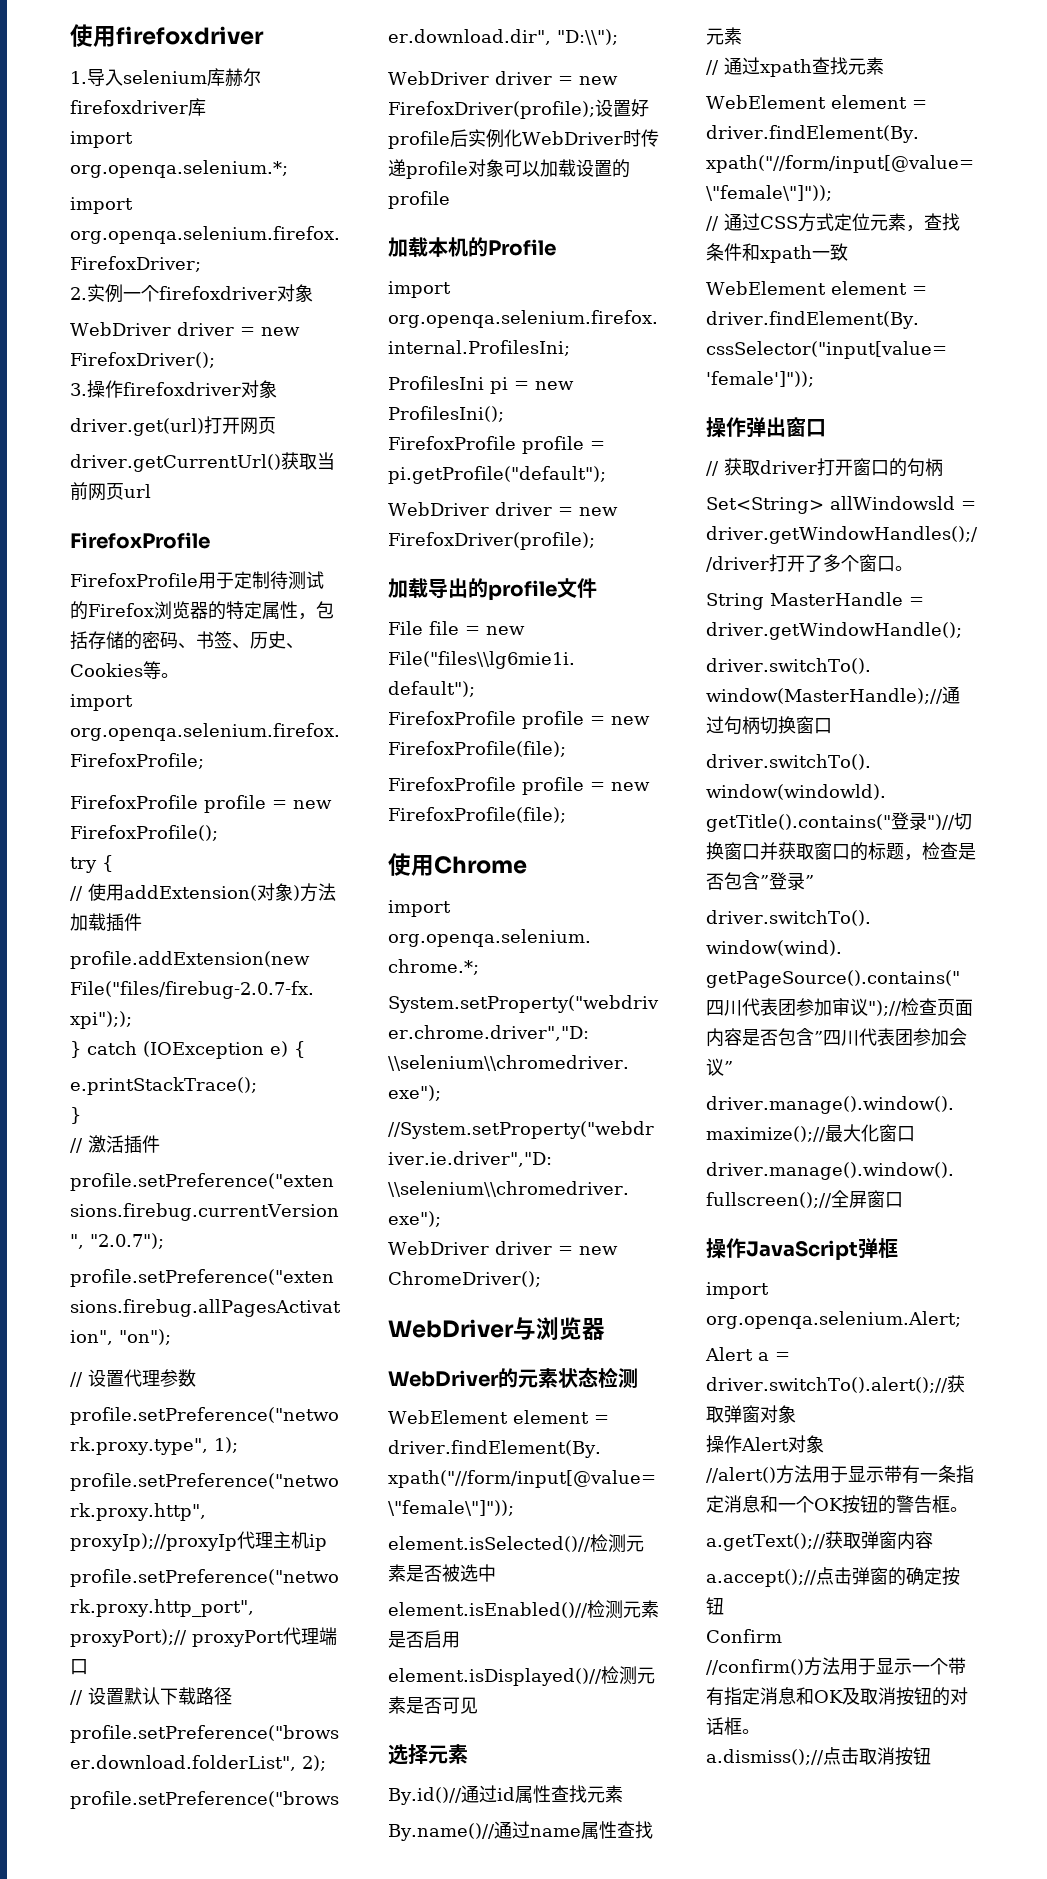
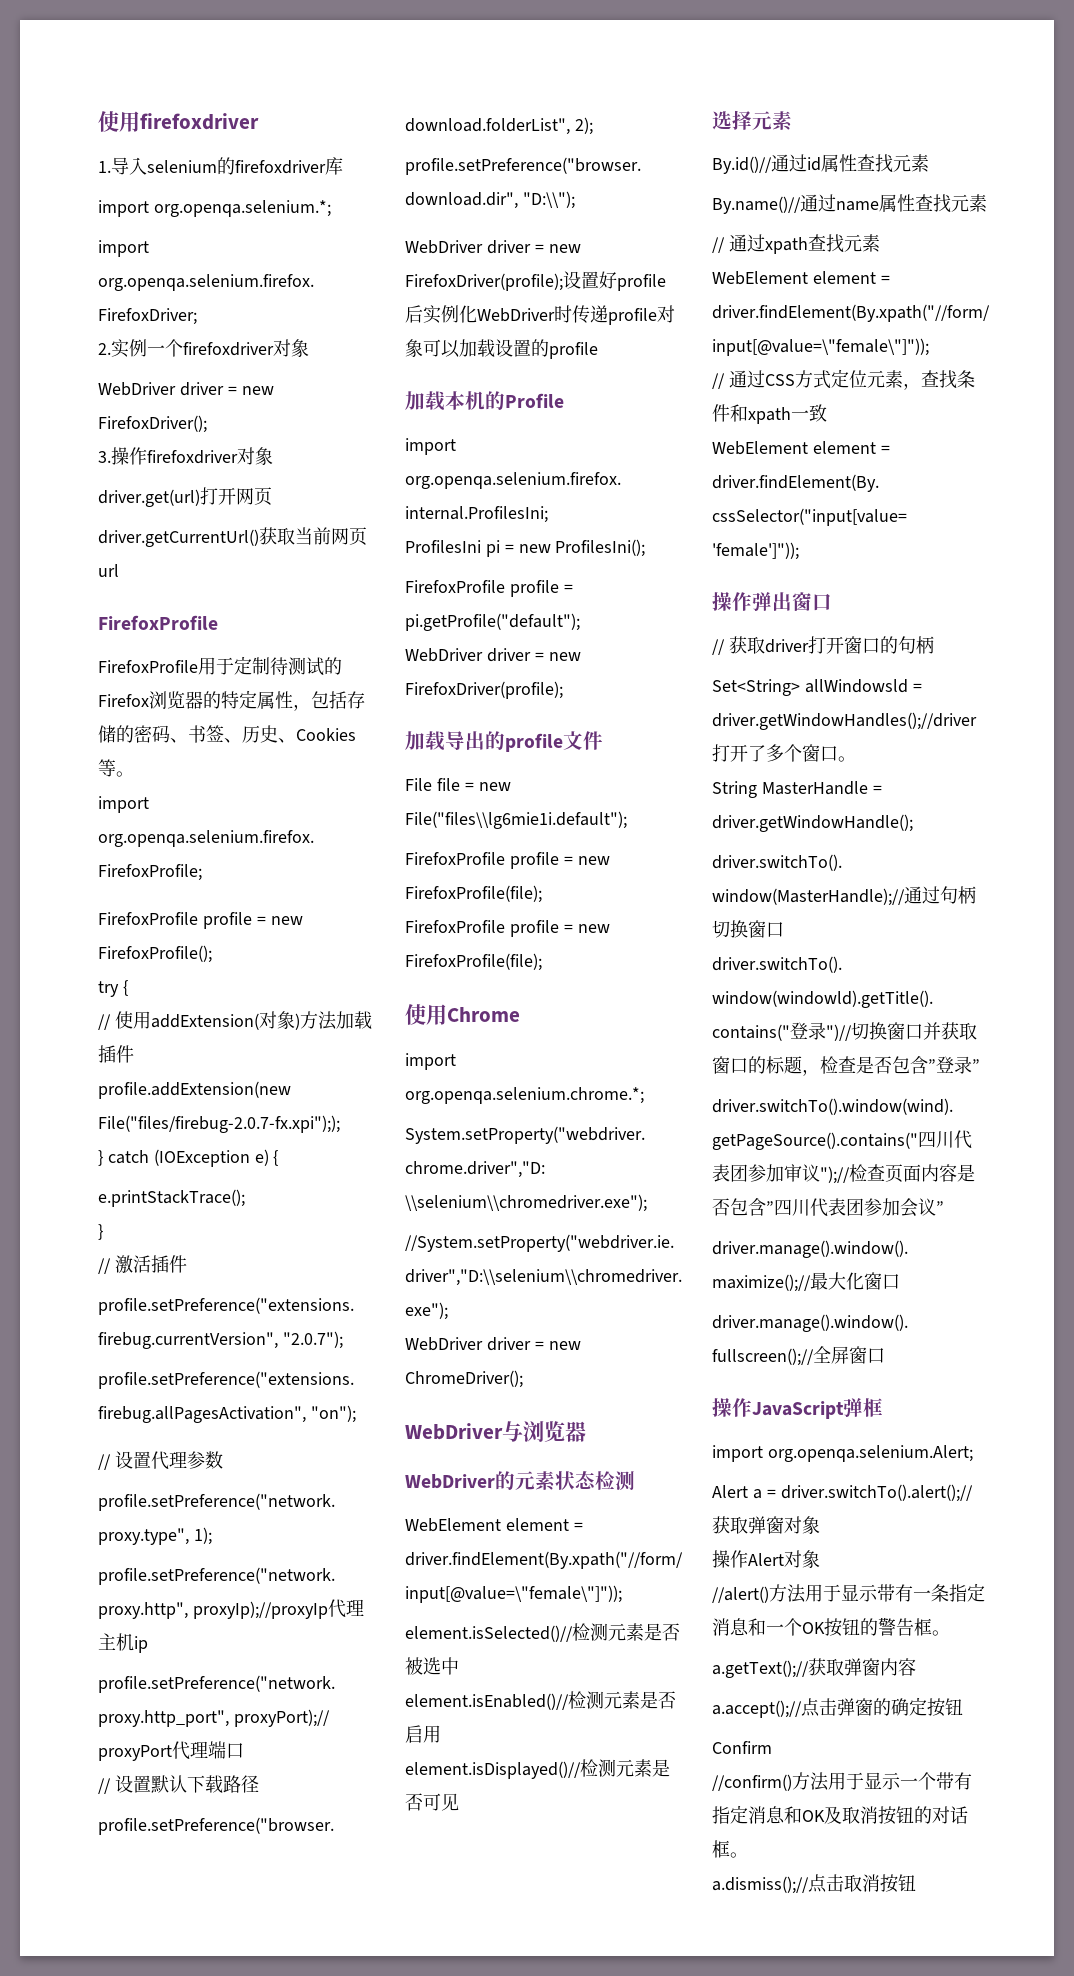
- 1.导入selenium库赫尔firefoxdriver库
+ 1.导入selenium的firefoxdriver库

